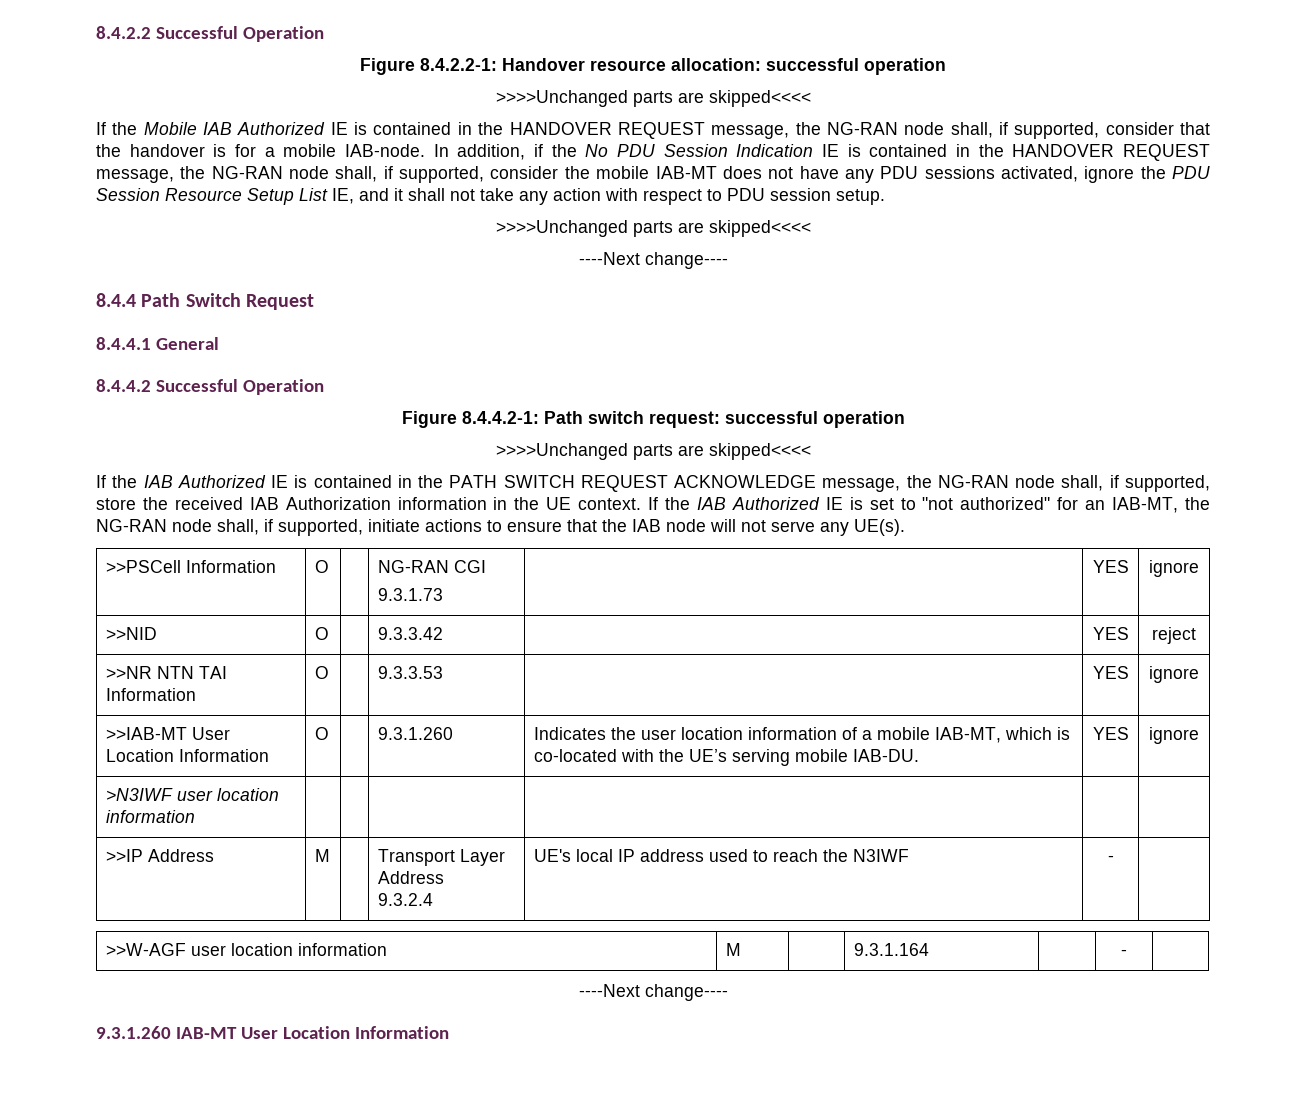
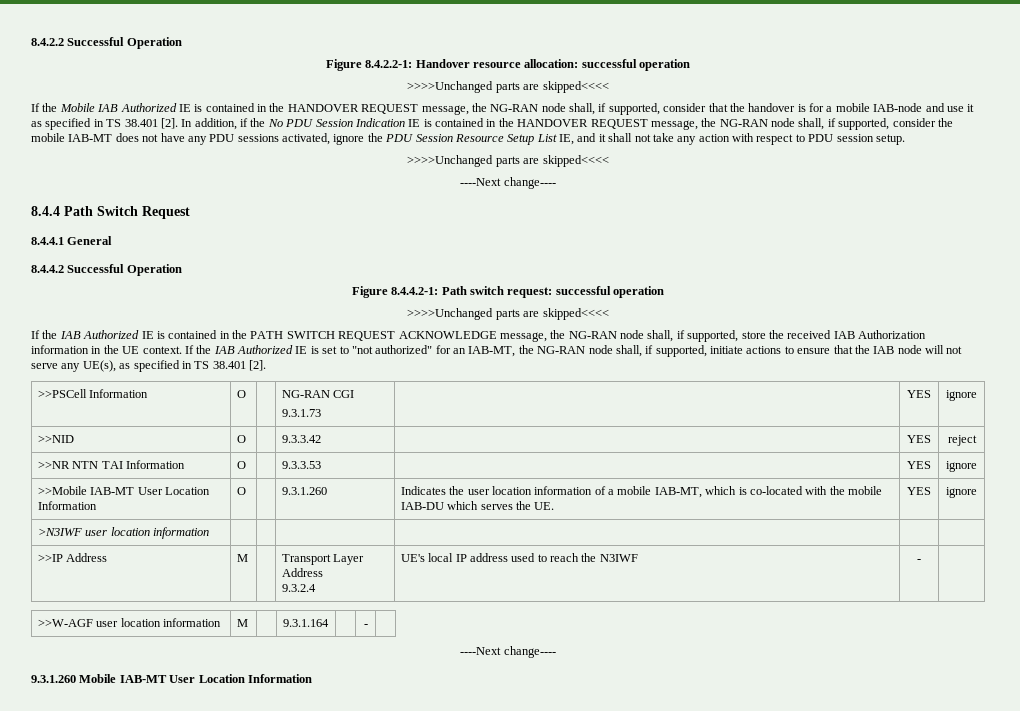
- If the Mobile IAB Authorized IE is contained in the HANDOVER REQUEST message, the NG-RAN node shall, if supported, consider that the handover is for a mobile IAB-node.
+ If the Mobile IAB Authorized IE is contained in the HANDOVER REQUEST message, the NG-RAN node shall, if supported, consider that the handover is for a mobile IAB-node and use it as specified in TS 38.401 [2].
- If the IAB Authorized IE is set to "not authorized" for an IAB-MT, the NG-RAN node shall, if supported, initiate actions to ensure that the IAB node will not serve any UE(s).
+ If the IAB Authorized IE is set to "not authorized" for an IAB-MT, the NG-RAN node shall, if supported, initiate actions to ensure that the IAB node will not serve any UE(s), as specified in TS 38.401 [2].
- >>IAB-MT User Location Information | O | | 9.3.1.260 | Indicates the user location information of a mobile IAB-MT, which is co-located with the UE’s serving mobile IAB-DU. | YES | ignore
+ >>Mobile IAB-MT User Location Information | O | | 9.3.1.260 | Indicates the user location information of a mobile IAB-MT, which is co-located with the mobile IAB-DU which serves the UE. | YES | ignore
- 9.3.1.260 IAB-MT User Location Information
+ 9.3.1.260 Mobile IAB-MT User Location Information

